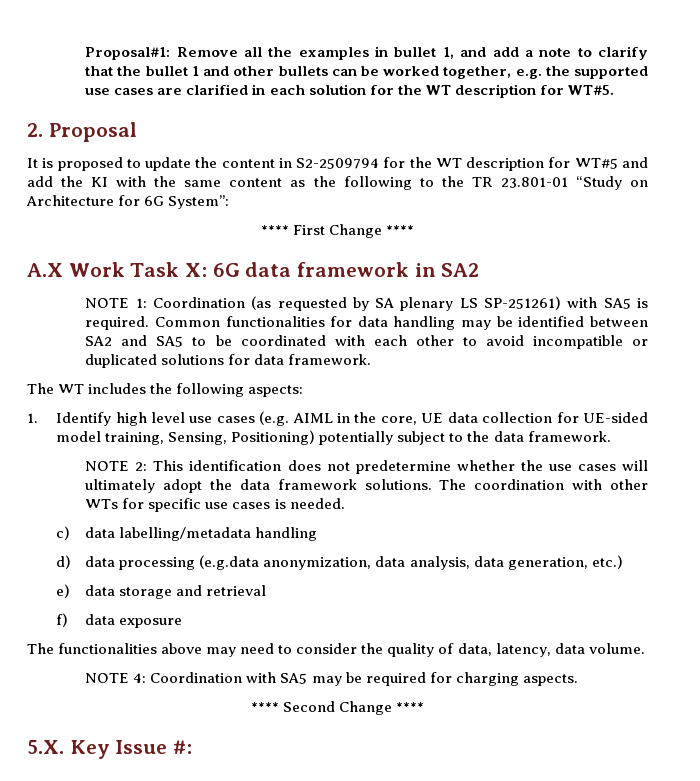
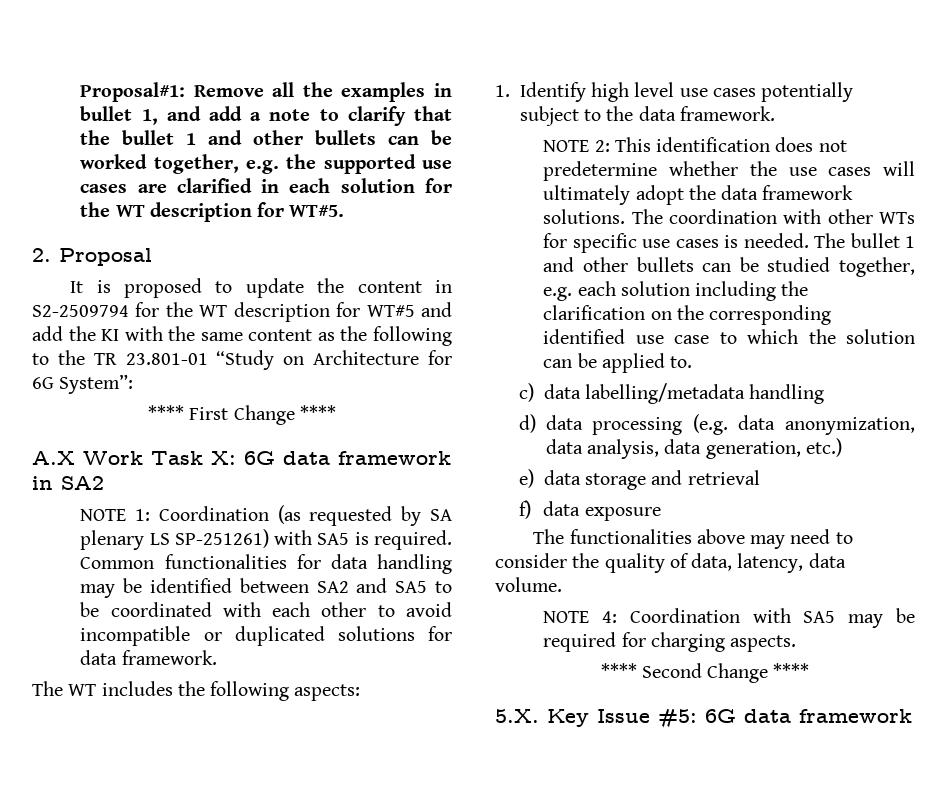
- 1. Identify high level use cases (e.g. AIML in the core, UE data collection for UE-sided model training, Sensing, Positioning) potentially subject to the data framework.
+ 1. Identify high level use cases potentially subject to the data framework.
+ The bullet 1 and other bullets can be studied together, e.g. each solution including the clarification on the corresponding identified use case to which the solution can be applied to.
- d) data processing (e.g.data anonymization, data analysis, data generation, etc.)
+ d) data processing (e.g. data anonymization, data analysis, data generation, etc.)
- 5.X. Key Issue #:
+ 5.X. Key Issue #5: 6G data framework

